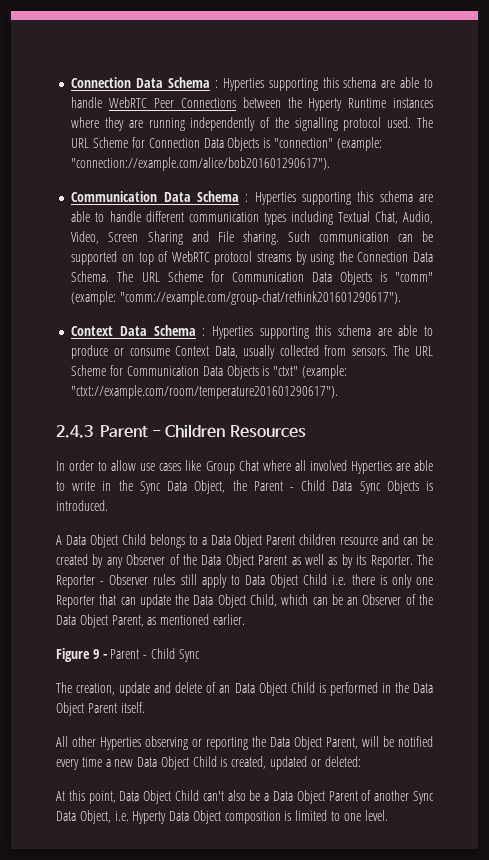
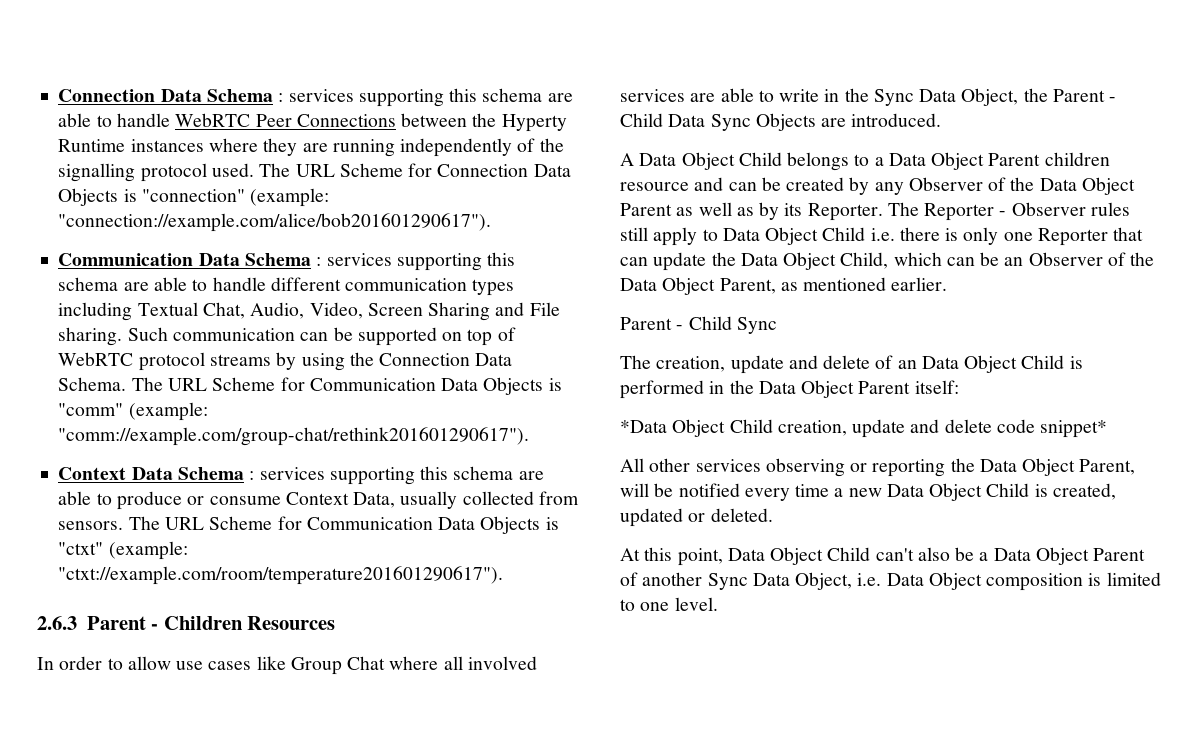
- Connection Data Schema : Hyperties supporting this schema are able to handle WebRTC Peer Connections between the Hyperty Runtime instances where they are running independently of the signalling protocol used.
+ Connection Data Schema : services supporting this schema are able to handle WebRTC Peer Connections between the Hyperty Runtime instances where they are running independently of the signalling protocol used.
- Communication Data Schema : Hyperties supporting this schema are able to handle different communication types including Textual Chat, Audio, Video, Screen Sharing and File sharing.
+ Communication Data Schema : services supporting this schema are able to handle different communication types including Textual Chat, Audio, Video, Screen Sharing and File sharing.
- Context Data Schema : Hyperties supporting this schema are able to produce or consume Context Data, usually collected from sensors.
+ Context Data Schema : services supporting this schema are able to produce or consume Context Data, usually collected from sensors.
- 2.4.3 Parent - Children Resources
+ 2.6.3 Parent - Children Resources
- In order to allow use cases like Group Chat where all involved Hyperties are able to write in the Sync Data Object, the Parent - Child Data Sync Objects is introduced.
+ In order to allow use cases like Group Chat where all involved services are able to write in the Sync Data Object, the Parent - Child Data Sync Objects are introduced.
- Figure 9 - Parent - Child Sync
+ Parent - Child Sync
- The creation, update and delete of an Data Object Child is performed in the Data Object Parent itself.
+ The creation, update and delete of an Data Object Child is performed in the Data Object Parent itself:
+ *Data Object Child creation, update and delete code snippet*
- All other Hyperties observing or reporting the Data Object Parent, will be notified every time a new Data Object Child is created, updated or deleted:
+ All other services observing or reporting the Data Object Parent, will be notified every time a new Data Object Child is created, updated or deleted.
- At this point, Data Object Child can't also be a Data Object Parent of another Sync Data Object, i.e. Hyperty Data Object composition is limited to one level.
+ At this point, Data Object Child can't also be a Data Object Parent of another Sync Data Object, i.e. Data Object composition is limited to one level.

